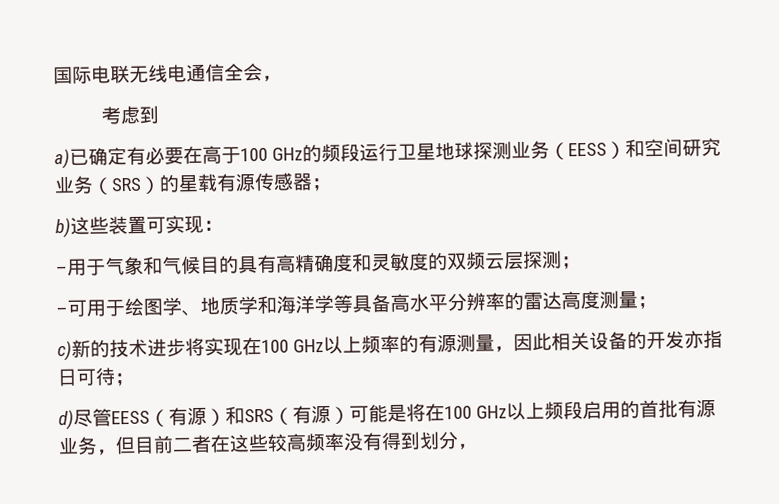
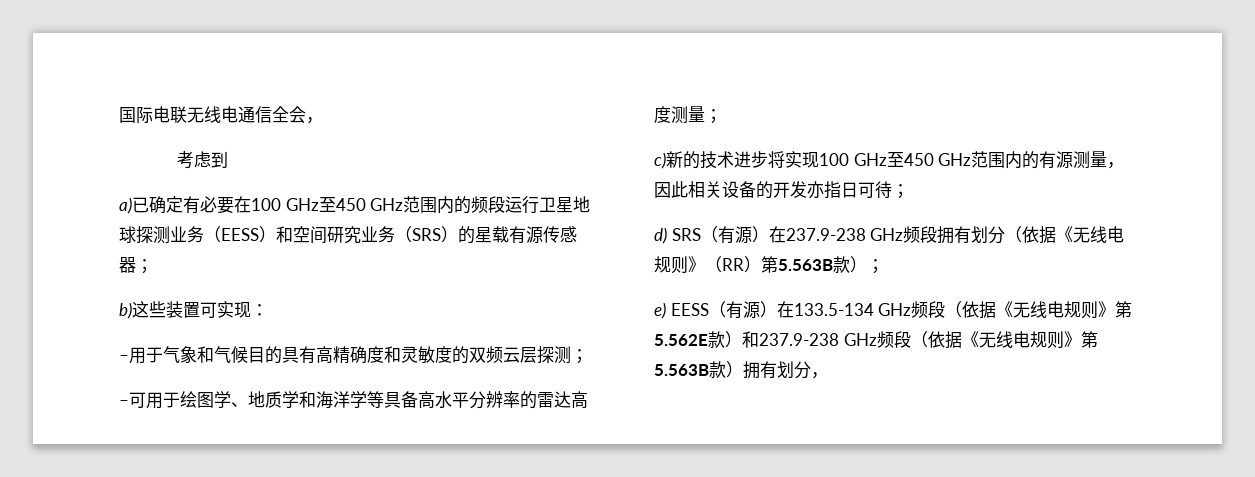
- a)已确定有必要在高于100 GHz的频段运行卫星地球探测业务（EESS）和空间研究业务（SRS）的星载有源传感器；
+ a)已确定有必要在100 GHz至450 GHz范围内的频段运行卫星地球探测业务（EESS）和空间研究业务（SRS）的星载有源传感器；
- c)新的技术进步将实现在100 GHz以上频率的有源测量，因此相关设备的开发亦指日可待；
+ c)新的技术进步将实现100 GHz至450 GHz范围内的有源测量，因此相关设备的开发亦指日可待；
- d)尽管EESS（有源）和SRS（有源）可能是将在100 GHz以上频段启用的首批有源业务，但目前二者在这些较高频率没有得到划分，
+ d) SRS（有源）在237.9-238 GHz频段拥有划分（依据《无线电规则》（RR）第5.563B款）；
+ e) EESS（有源）在133.5-134 GHz频段（依据《无线电规则》第5.562E款）和237.9-238 GHz频段（依据《无线电规则》第5.563B款）拥有划分，

